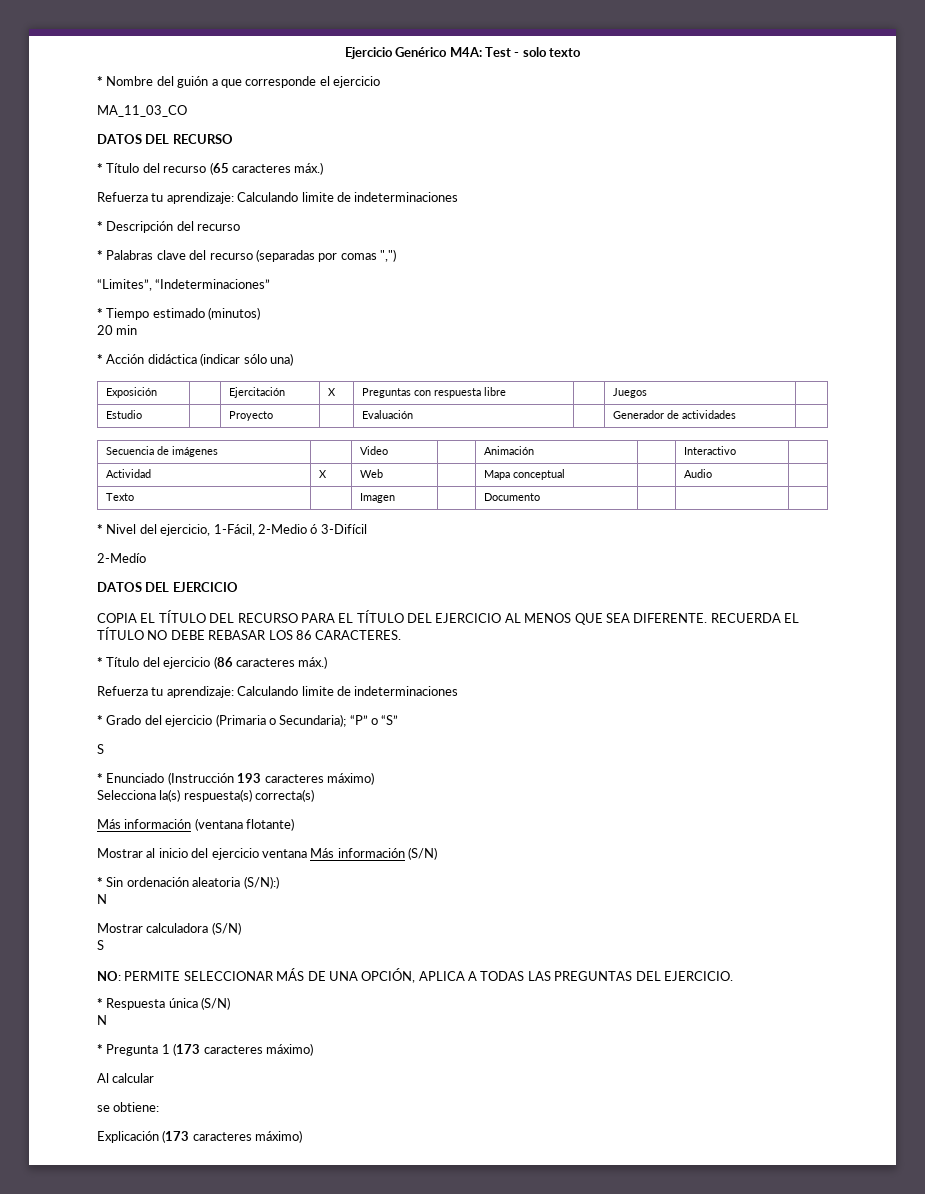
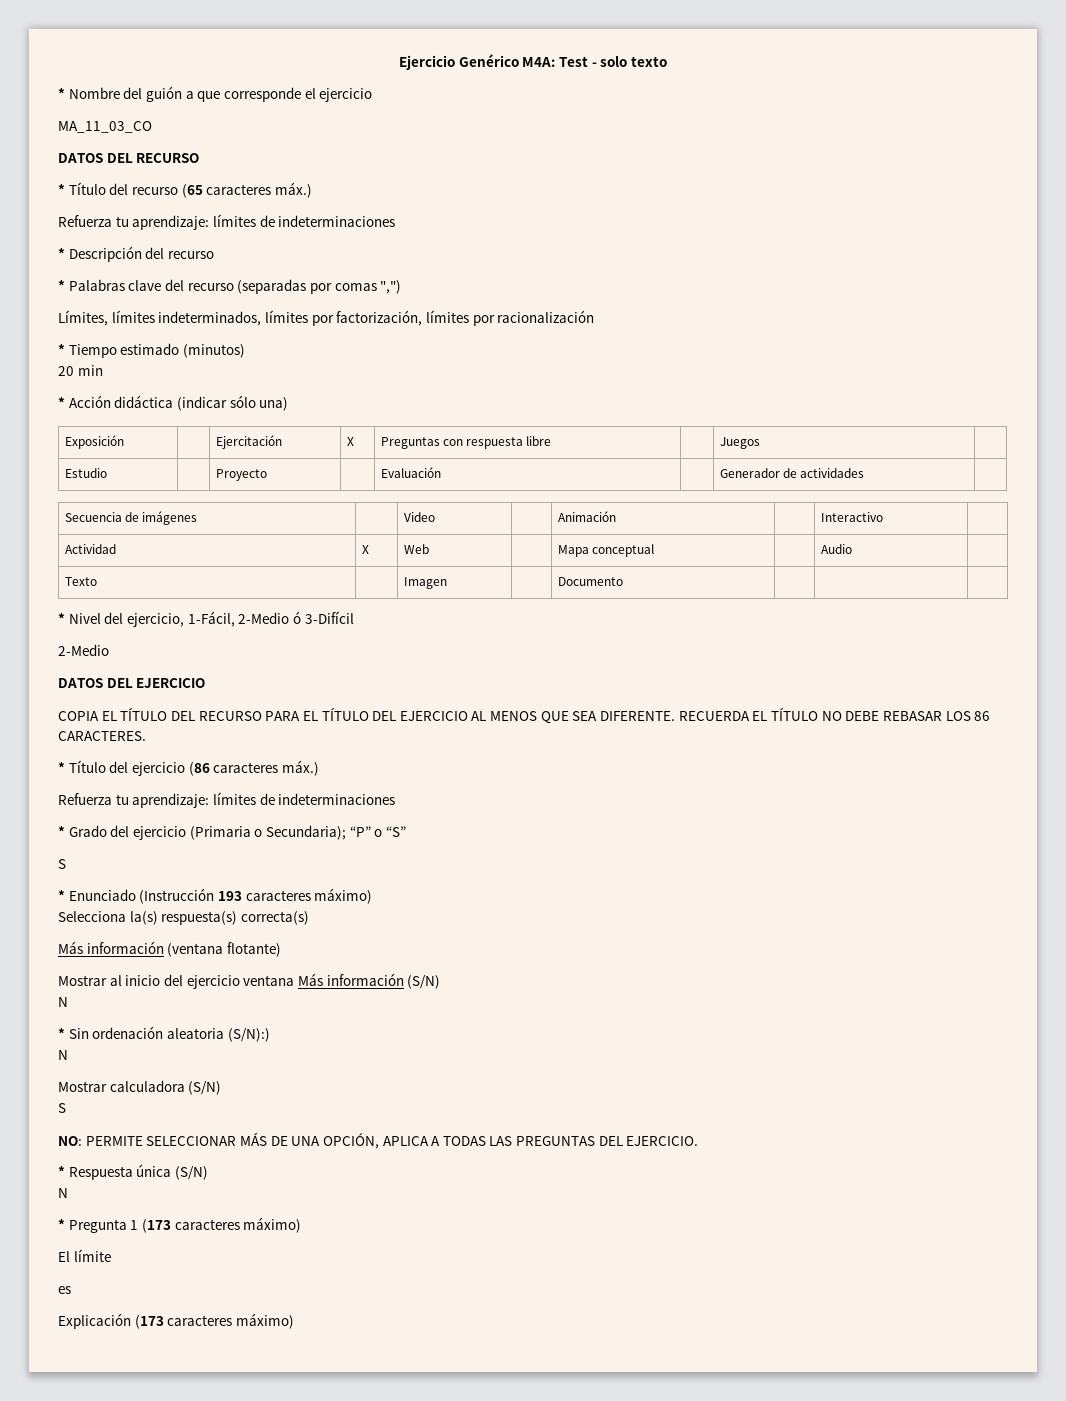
  * Título del recurso (65 caracteres máx.)
- Refuerza tu aprendizaje: Calculando limite de indeterminaciones
+ Refuerza tu aprendizaje: límites de indeterminaciones
- “Limites”, “Indeterminaciones”
+ Límites, límites indeterminados, límites por factorización, límites por racionalización
  * Nivel del ejercicio, 1-Fácil, 2-Medio ó 3-Difícil
- 2-Medío
+ 2-Medio
  * Título del ejercicio (86 caracteres máx.)
- Refuerza tu aprendizaje: Calculando limite de indeterminaciones
+ Refuerza tu aprendizaje: límites de indeterminaciones
  Mostrar al inicio del ejercicio ventana Más información (S/N)
+ N
- Al calcular
- se obtiene:
+ El límite
+ es

